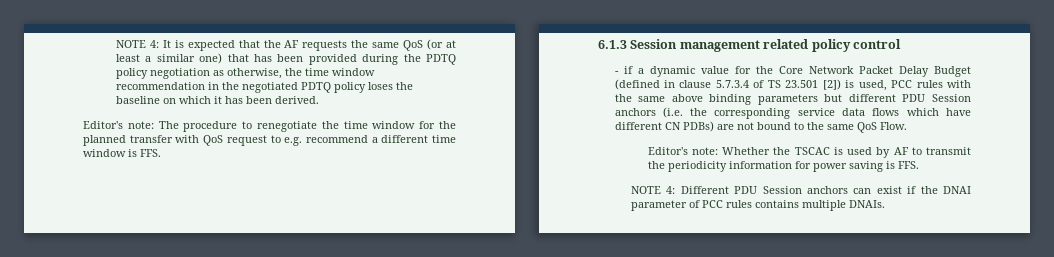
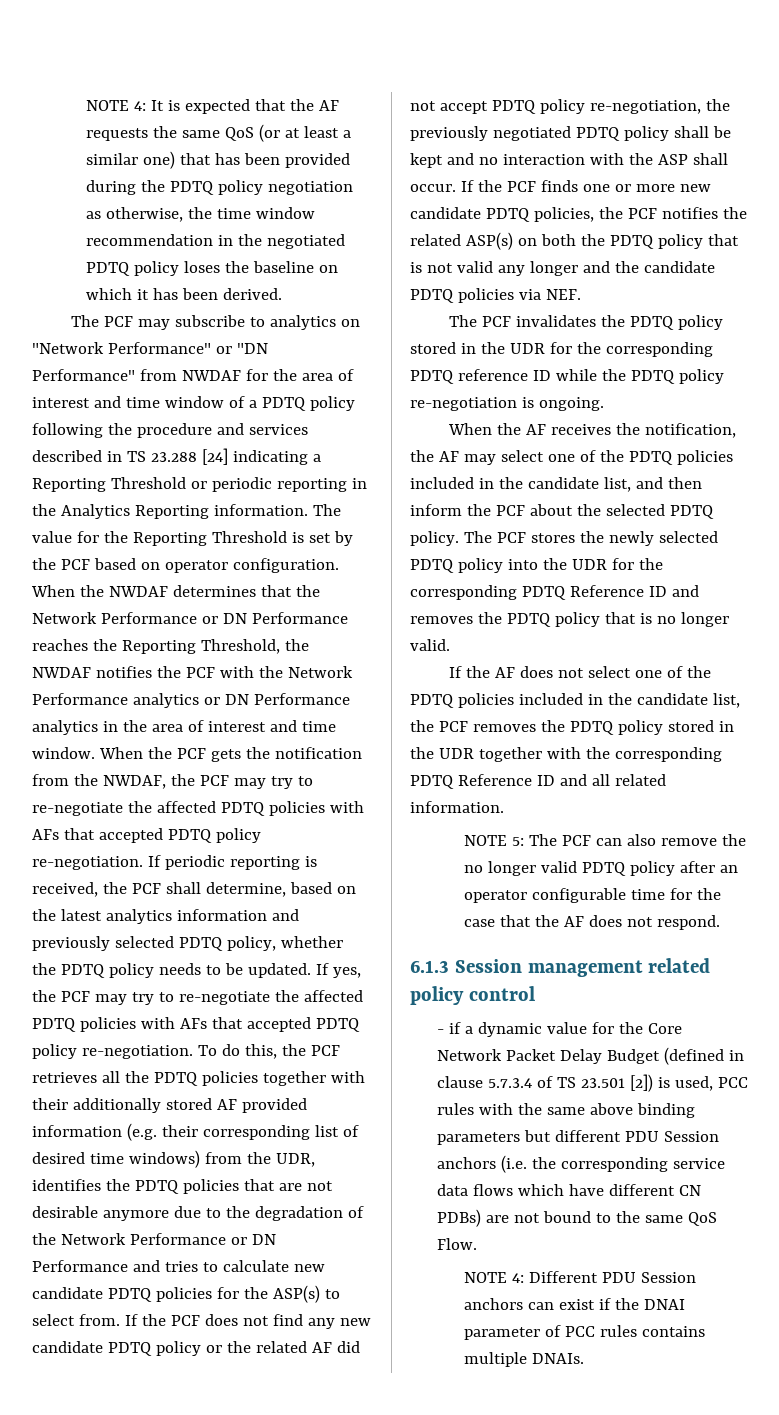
- Editor's note: The procedure to renegotiate the time window for the planned transfer with QoS request to e.g. recommend a different time window is FFS.
+ The PCF may subscribe to analytics on "Network Performance" or "DN Performance" from NWDAF for the area of interest and time window of a PDTQ policy following the procedure and services described in TS 23.288 [24] indicating a Reporting Threshold or periodic reporting in the Analytics Reporting information. The value for the Reporting Threshold is set by the PCF based on operator configuration. When the NWDAF determines that the Network Performance or DN Performance reaches the Reporting Threshold, the NWDAF notifies the PCF with the Network Performance analytics or DN Performance analytics in the area of interest and time window. When the PCF gets the notification from the NWDAF, the PCF may try to re-negotiate the affected PDTQ policies with AFs that accepted PDTQ policy re-negotiation. If periodic reporting is received, the PCF shall determine, based on the latest analytics information and previously selected PDTQ policy, whether the PDTQ policy needs to be updated. If yes, the PCF may try to re-negotiate the affected PDTQ policies with AFs that accepted PDTQ policy re-negotiation. To do this, the PCF retrieves all the PDTQ policies together with their additionally stored AF provided information (e.g. their corresponding list of desired time windows) from the UDR, identifies the PDTQ policies that are not desirable anymore due to the degradation of the Network Performance or DN Performance and tries to calculate new candidate PDTQ policies for the ASP(s) to select from. If the PCF does not find any new candidate PDTQ policy or the related AF did not accept PDTQ policy re-negotiation, the previously negotiated PDTQ policy shall be kept and no interaction with the ASP shall occur. If the PCF finds one or more new candidate PDTQ policies, the PCF notifies the related ASP(s) on both the PDTQ policy that is not valid any longer and the candidate PDTQ policies via NEF.
+ The PCF invalidates the PDTQ policy stored in the UDR for the corresponding PDTQ reference ID while the PDTQ policy re-negotiation is ongoing.
+ When the AF receives the notification, the AF may select one of the PDTQ policies included in the candidate list, and then inform the PCF about the selected PDTQ policy. The PCF stores the newly selected PDTQ policy into the UDR for the corresponding PDTQ Reference ID and removes the PDTQ policy that is no longer valid.
+ If the AF does not select one of the PDTQ policies included in the candidate list, the PCF removes the PDTQ policy stored in the UDR together with the corresponding PDTQ Reference ID and all related information.
+ NOTE 5: The PCF can also remove the no longer valid PDTQ policy after an operator configurable time for the case that the AF does not respond.
- Editor's note: Whether the TSCAC is used by AF to transmit the periodicity information for power saving is FFS.

